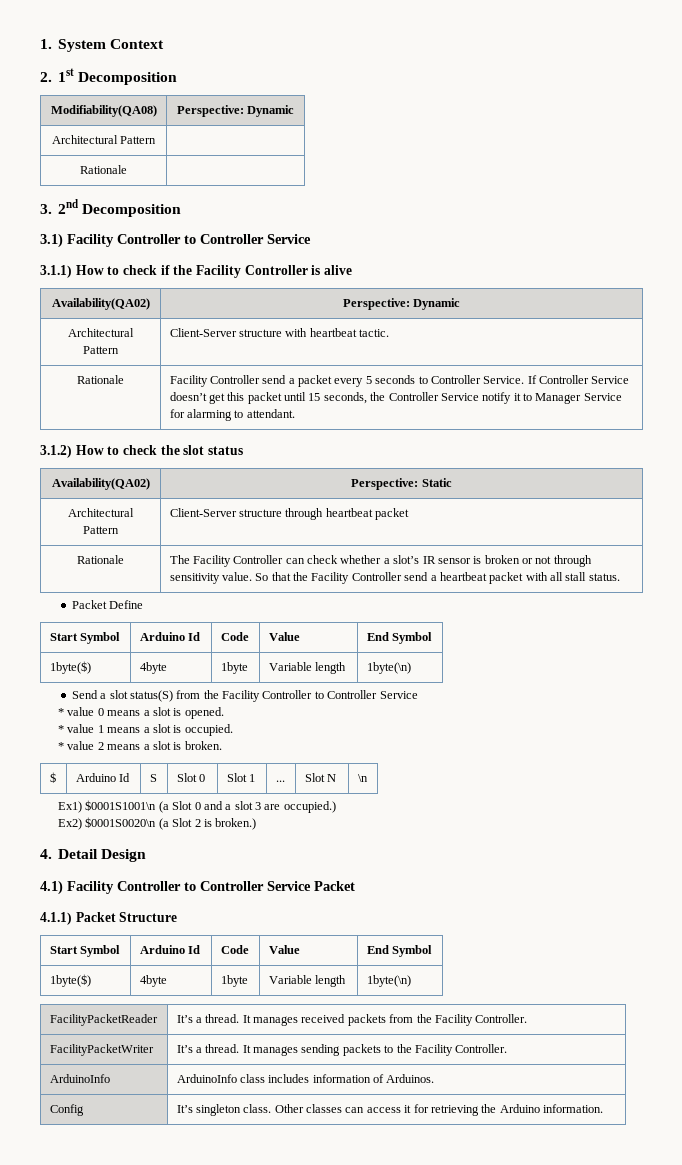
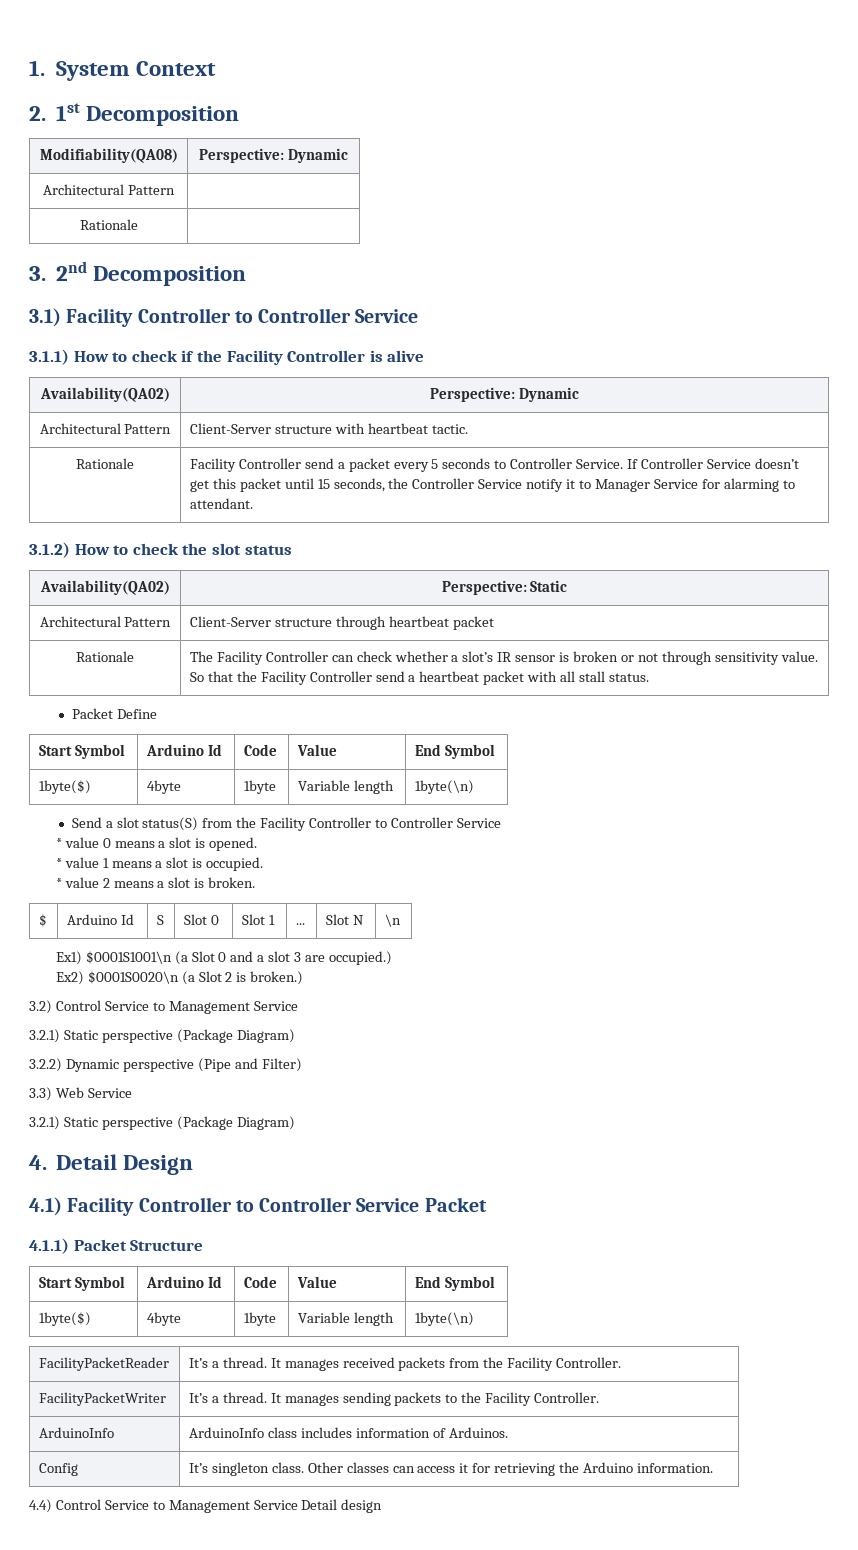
+ 3.2) Control Service to Management Service
+ 3.2.1) Static perspective (Package Diagram)
+ 3.2.2) Dynamic perspective (Pipe and Filter)
+ 3.3) Web Service
+ 3.2.1) Static perspective (Package Diagram)
+ 4.4) Control Service to Management Service Detail design

